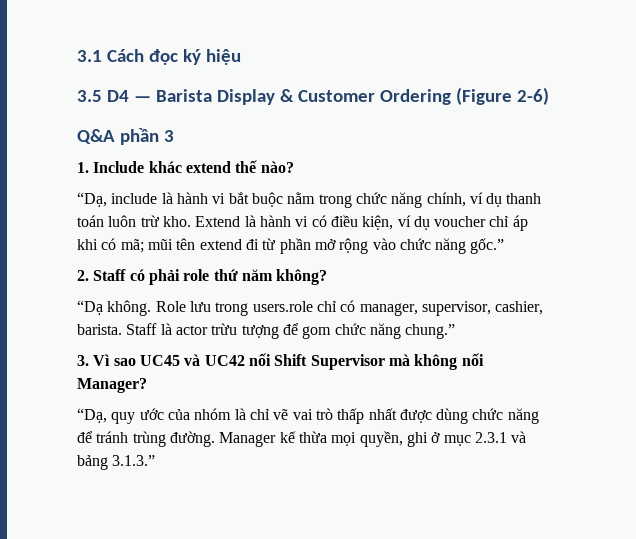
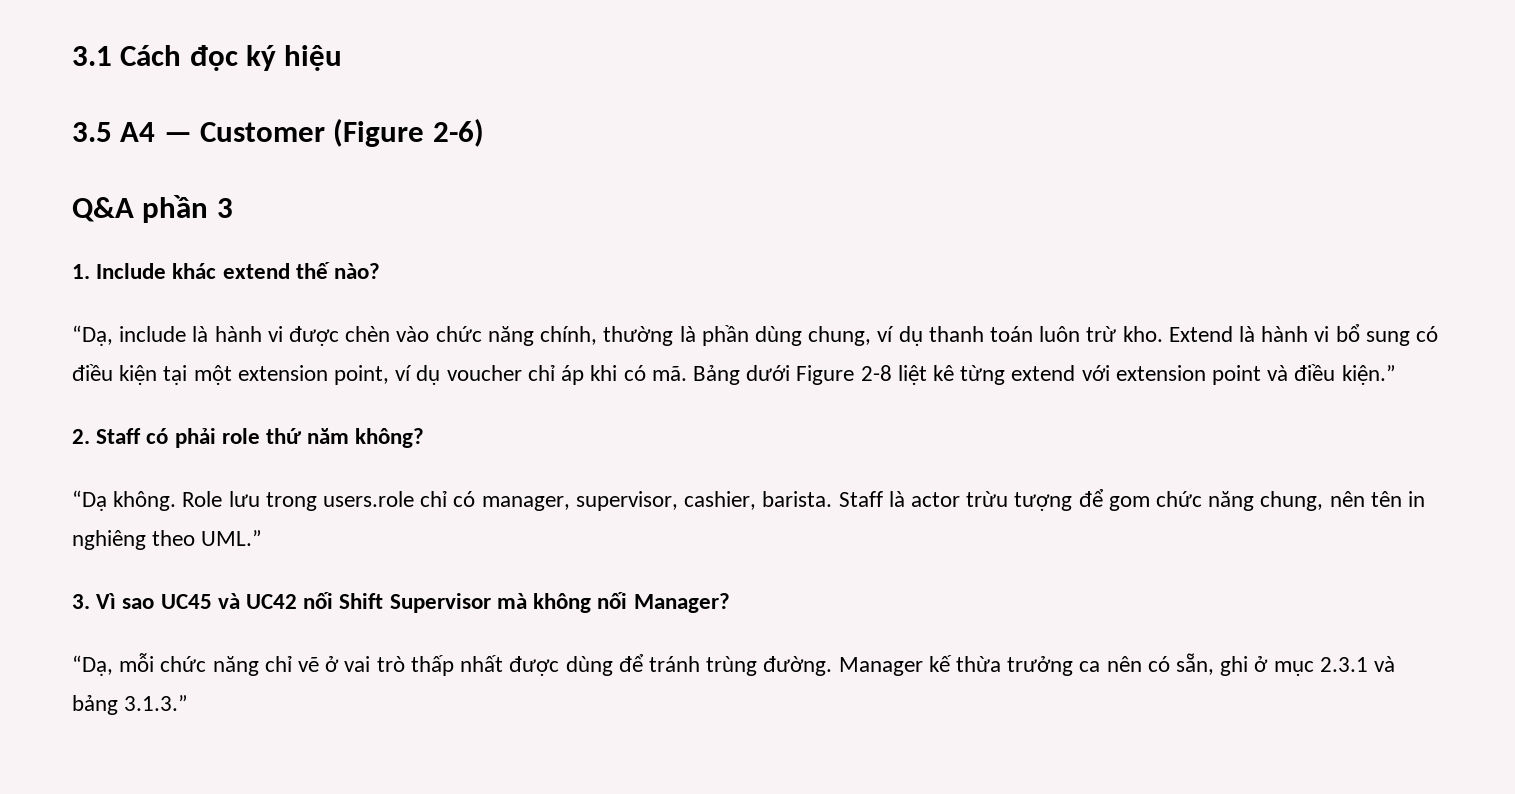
- 3.5 D4 — Barista Display & Customer Ordering (Figure 2-6)
+ 3.5 A4 — Customer (Figure 2-6)
- “Dạ, include là hành vi bắt buộc nằm trong chức năng chính, ví dụ thanh toán luôn trừ kho.
+ “Dạ, include là hành vi được chèn vào chức năng chính, thường là phần dùng chung, ví dụ thanh toán luôn trừ kho.
- Extend là hành vi có điều kiện, ví dụ voucher chỉ áp khi có mã; mũi tên extend đi từ phần mở rộng vào chức năng gốc.”
+ Extend là hành vi bổ sung có điều kiện tại một extension point, ví dụ voucher chỉ áp khi có mã. Bảng dưới Figure 2-8 liệt kê từng extend với extension point và điều kiện.”
- Staff là actor trừu tượng để gom chức năng chung.”
+ Staff là actor trừu tượng để gom chức năng chung, nên tên in nghiêng theo UML.”
- “Dạ, quy ước của nhóm là chỉ vẽ vai trò thấp nhất được dùng chức năng để tránh trùng đường.
+ “Dạ, mỗi chức năng chỉ vẽ ở vai trò thấp nhất được dùng để tránh trùng đường.
- Manager kế thừa mọi quyền, ghi ở mục 2.3.1 và bảng 3.1.3.”
+ Manager kế thừa trưởng ca nên có sẵn, ghi ở mục 2.3.1 và bảng 3.1.3.”

